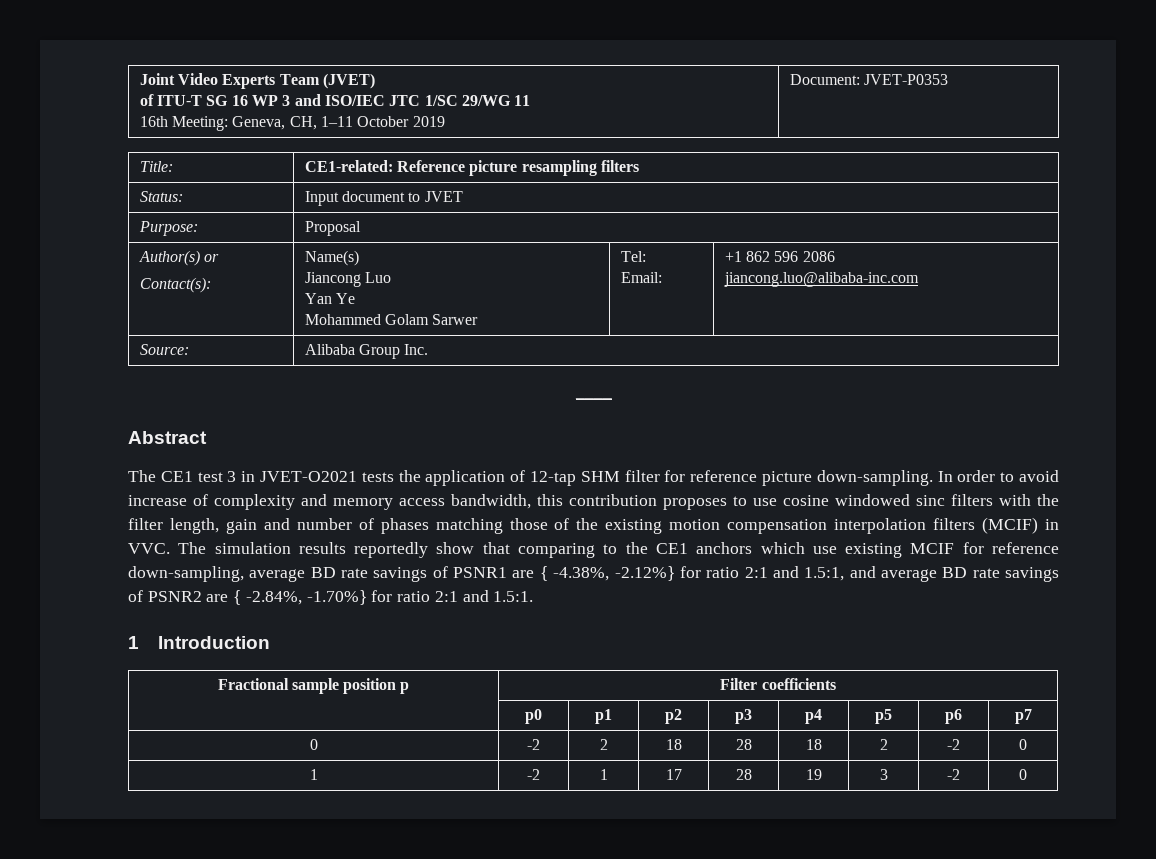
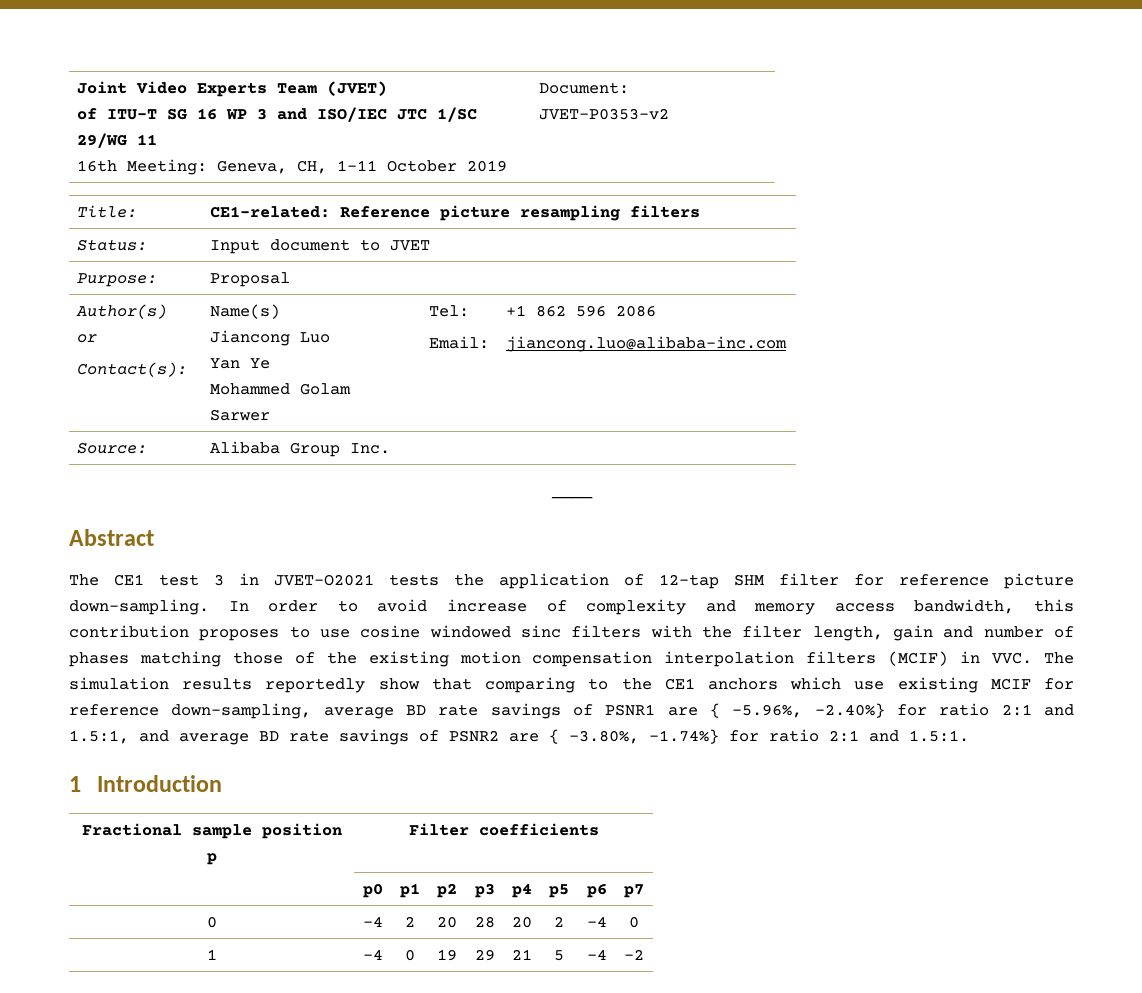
  Joint Video Experts Team (JVET)
  of ITU-T SG 16 WP 3 and ISO/IEC JTC 1/SC 29/WG 11
- 16th Meeting: Geneva, CH, 1–11 October 2019 | Document: JVET-P0353
+ 16th Meeting: Geneva, CH, 1–11 October 2019 | Document: JVET-P0353-v2
- In order to avoid increase of complexity and memory access bandwidth, this contribution proposes to use cosine windowed sinc filters with the filter length, gain and number of phases matching those of the existing motion compensation interpolation filters (MCIF) in VVC. The simulation results reportedly show that comparing to the CE1 anchors which use existing MCIF for reference down-sampling, average BD rate savings of PSNR1 are { -4.38%, -2.12%} for ratio 2:1 and 1.5:1, and average BD rate savings of PSNR2 are { -2.84%, -1.70%} for ratio 2:1 and 1.5:1.
+ In order to avoid increase of complexity and memory access bandwidth, this contribution proposes to use cosine windowed sinc filters with the filter length, gain and number of phases matching those of the existing motion compensation interpolation filters (MCIF) in VVC. The simulation results reportedly show that comparing to the CE1 anchors which use existing MCIF for reference down-sampling, average BD rate savings of PSNR1 are { -5.96%, -2.40%} for ratio 2:1 and 1.5:1, and average BD rate savings of PSNR2 are { -3.80%, -1.74%} for ratio 2:1 and 1.5:1.
- 0 | -2 | 2 | 18 | 28 | 18 | 2 | -2 | 0
+ 0 | -4 | 2 | 20 | 28 | 20 | 2 | -4 | 0
- 1 | -2 | 1 | 17 | 28 | 19 | 3 | -2 | 0
+ 1 | -4 | 0 | 19 | 29 | 21 | 5 | -4 | -2

